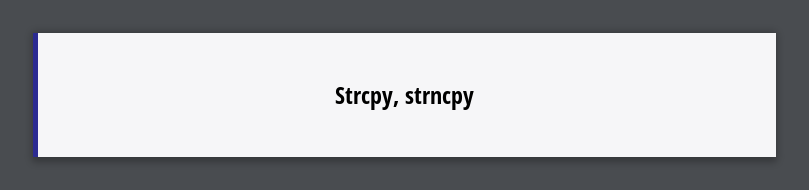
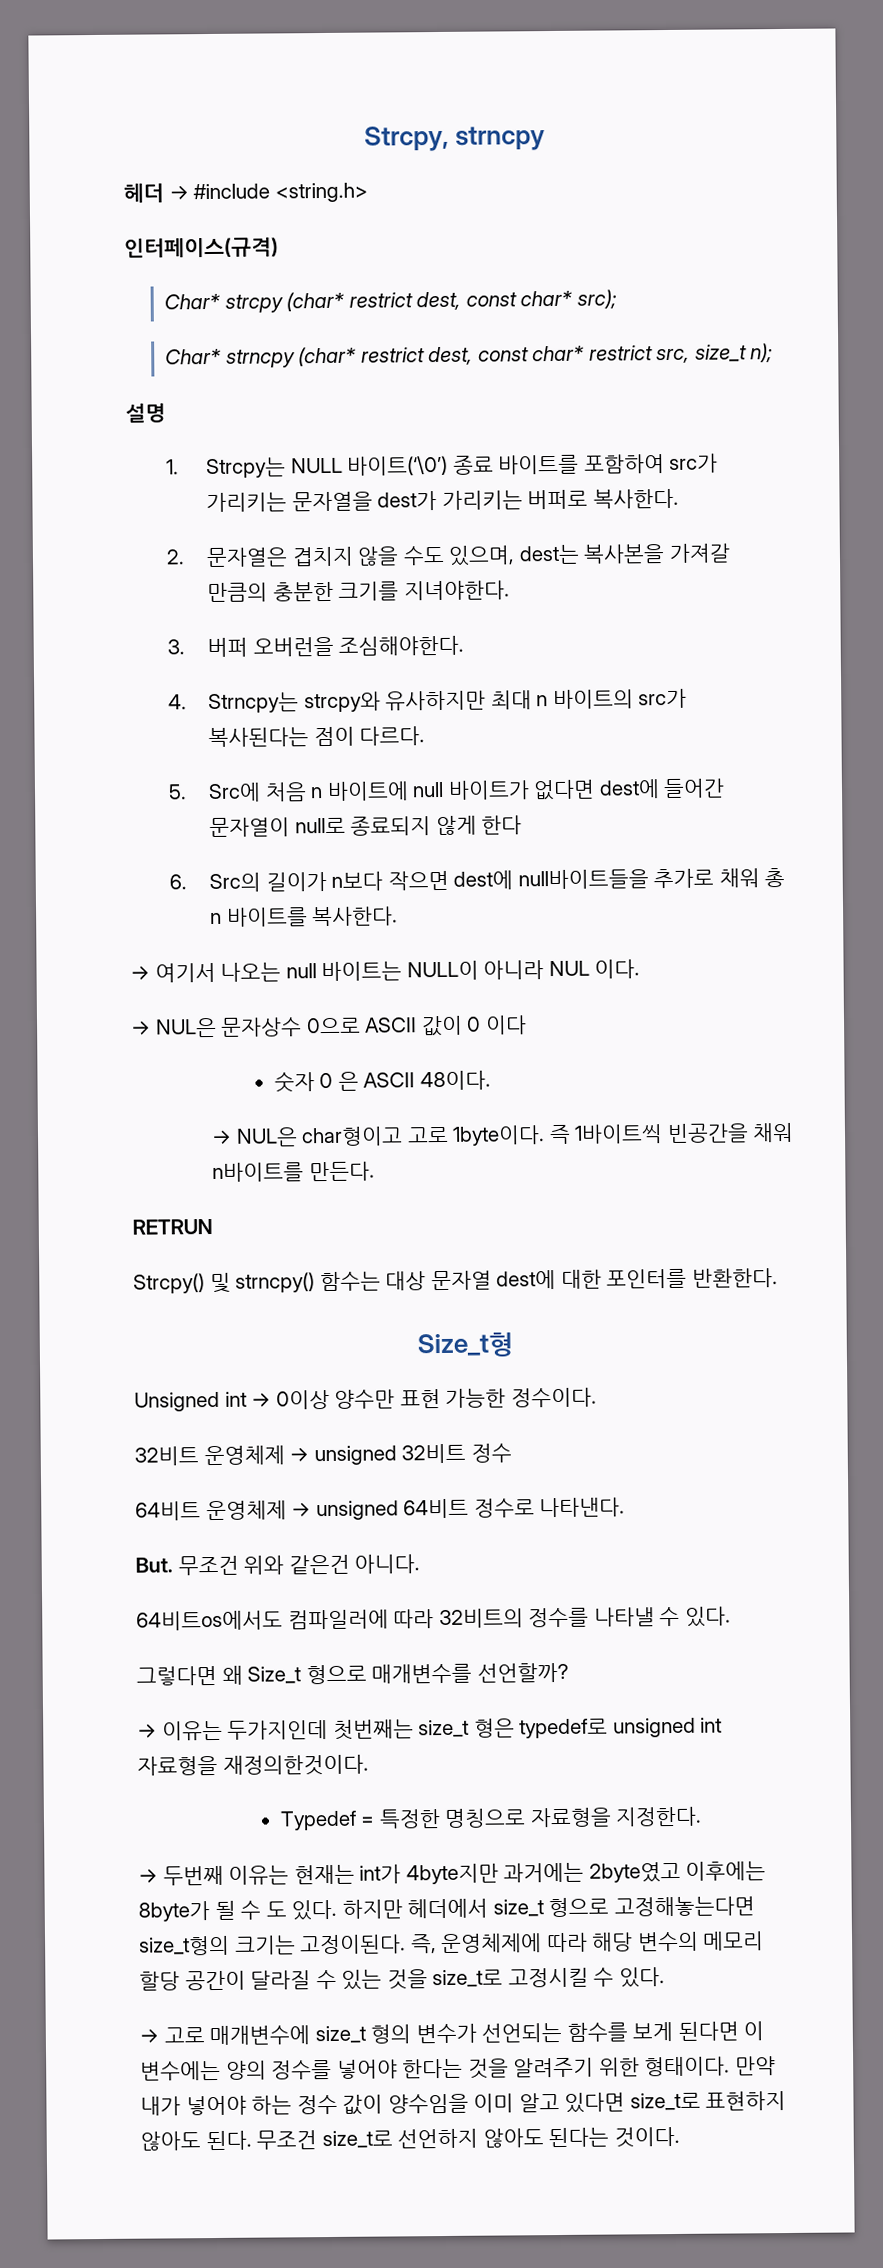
+ 헤더 → #include <string.h>
+ 인터페이스(규격)
+ Char* strcpy (char* restrict dest, const char* src);
+ Char* strncpy (char* restrict dest, const char* restrict src, size_t n);
+ 설명
+ 1. Strcpy는 NULL 바이트(‘\0’) 종료 바이트를 포함하여 src가 가리키는 문자열을 dest가 가리키는 버퍼로 복사한다.
+ 2. 문자열은 겹치지 않을 수도 있으며, dest는 복사본을 가져갈 만큼의 충분한 크기를 지녀야한다.
+ 3. 버퍼 오버런을 조심해야한다.
+ 4. Strncpy는 strcpy와 유사하지만 최대 n 바이트의 src가 복사된다는 점이 다르다.
+ 5. Src에 처음 n 바이트에 null 바이트가 없다면 dest에 들어간 문자열이 null로 종료되지 않게 한다
+ 6. Src의 길이가 n보다 작으면 dest에 null바이트들을 추가로 채워 총 n 바이트를 복사한다.
+ → 여기서 나오는 null 바이트는 NULL이 아니라 NUL 이다.
+ → NUL은 문자상수 0으로 ASCII 값이 0 이다
+ 숫자 0 은 ASCII 48이다.
+ → NUL은 char형이고 고로 1byte이다. 즉 1바이트씩 빈공간을 채워 n바이트를 만든다.
+ RETRUN
+ Strcpy() 및 strncpy() 함수는 대상 문자열 dest에 대한 포인터를 반환한다.
+ Size_t형
+ Unsigned int → 0이상 양수만 표현 가능한 정수이다.
+ 32비트 운영체제 → unsigned 32비트 정수
+ 64비트 운영체제 → unsigned 64비트 정수로 나타낸다.
+ But. 무조건 위와 같은건 아니다.
+ 64비트os에서도 컴파일러에 따라 32비트의 정수를 나타낼 수 있다.
+ 그렇다면 왜 Size_t 형으로 매개변수를 선언할까?
+ → 이유는 두가지인데 첫번째는 size_t 형은 typedef로 unsigned int 자료형을 재정의한것이다.
+ Typedef = 특정한 명칭으로 자료형을 지정한다.
+ → 두번째 이유는 현재는 int가 4byte지만 과거에는 2byte였고 이후에는 8byte가 될 수 도 있다. 하지만 헤더에서 size_t 형으로 고정해놓는다면 size_t형의 크기는 고정이된다. 즉, 운영체제에 따라 해당 변수의 메모리 할당 공간이 달라질 수 있는 것을 size_t로 고정시킬 수 있다.
+ → 고로 매개변수에 size_t 형의 변수가 선언되는 함수를 보게 된다면 이 변수에는 양의 정수를 넣어야 한다는 것을 알려주기 위한 형태이다. 만약 내가 넣어야 하는 정수 값이 양수임을 이미 알고 있다면 size_t로 표현하지 않아도 된다. 무조건 size_t로 선언하지 않아도 된다는 것이다.

